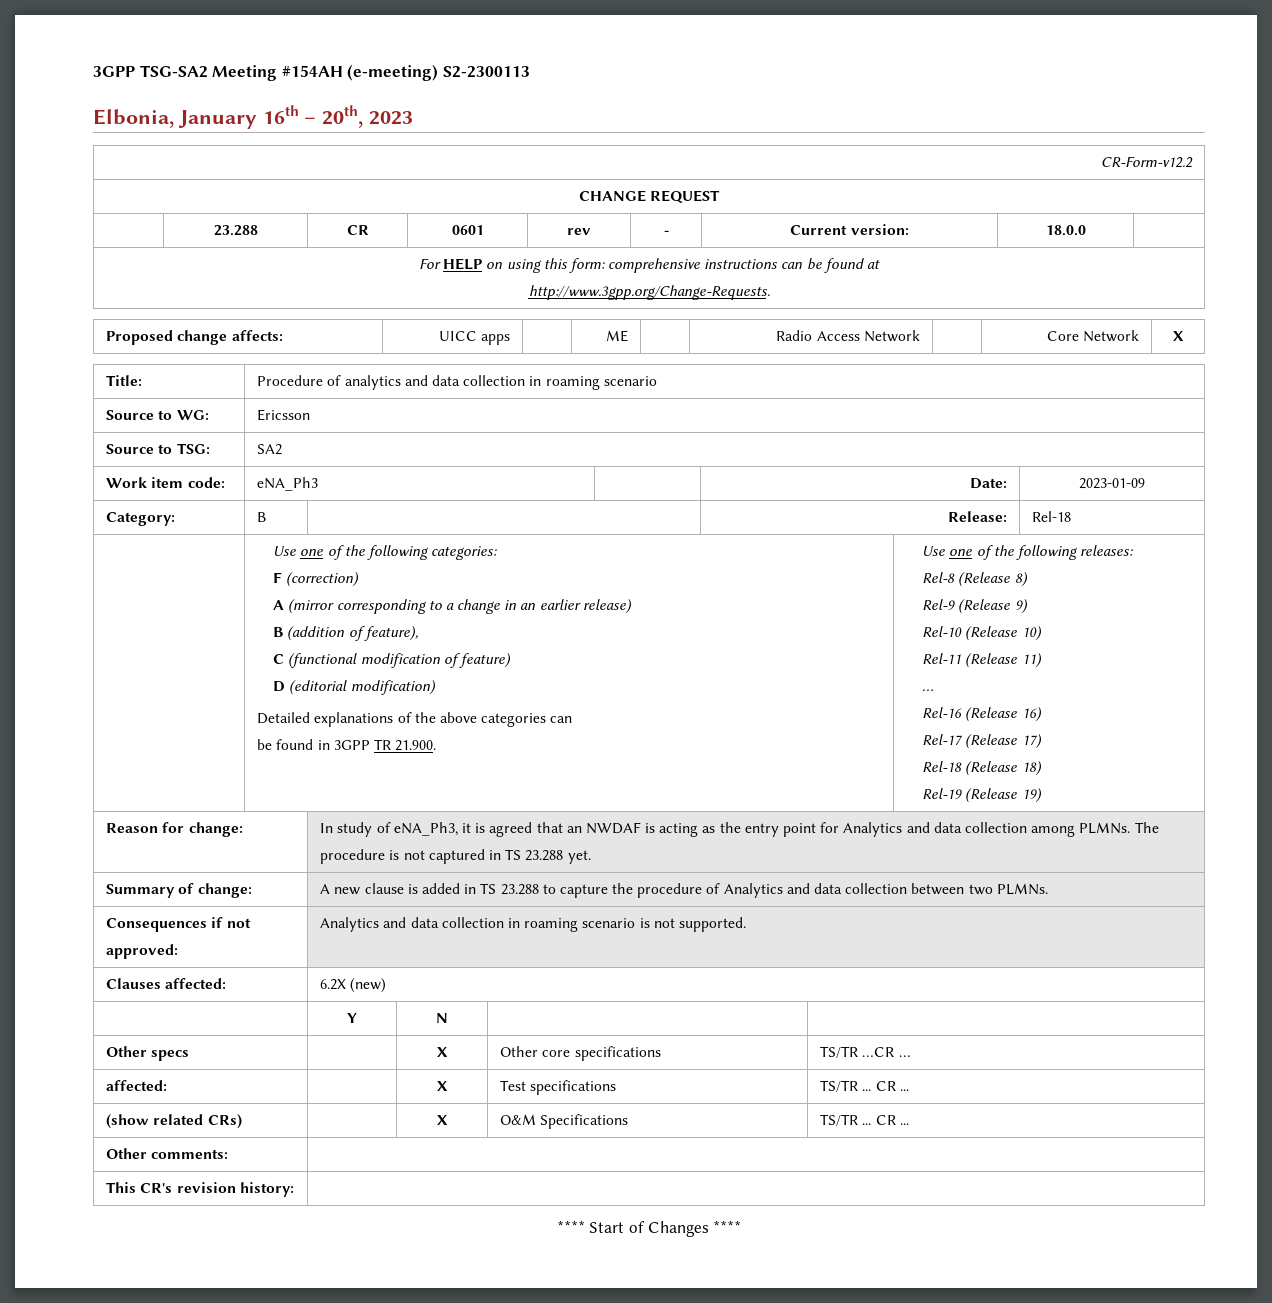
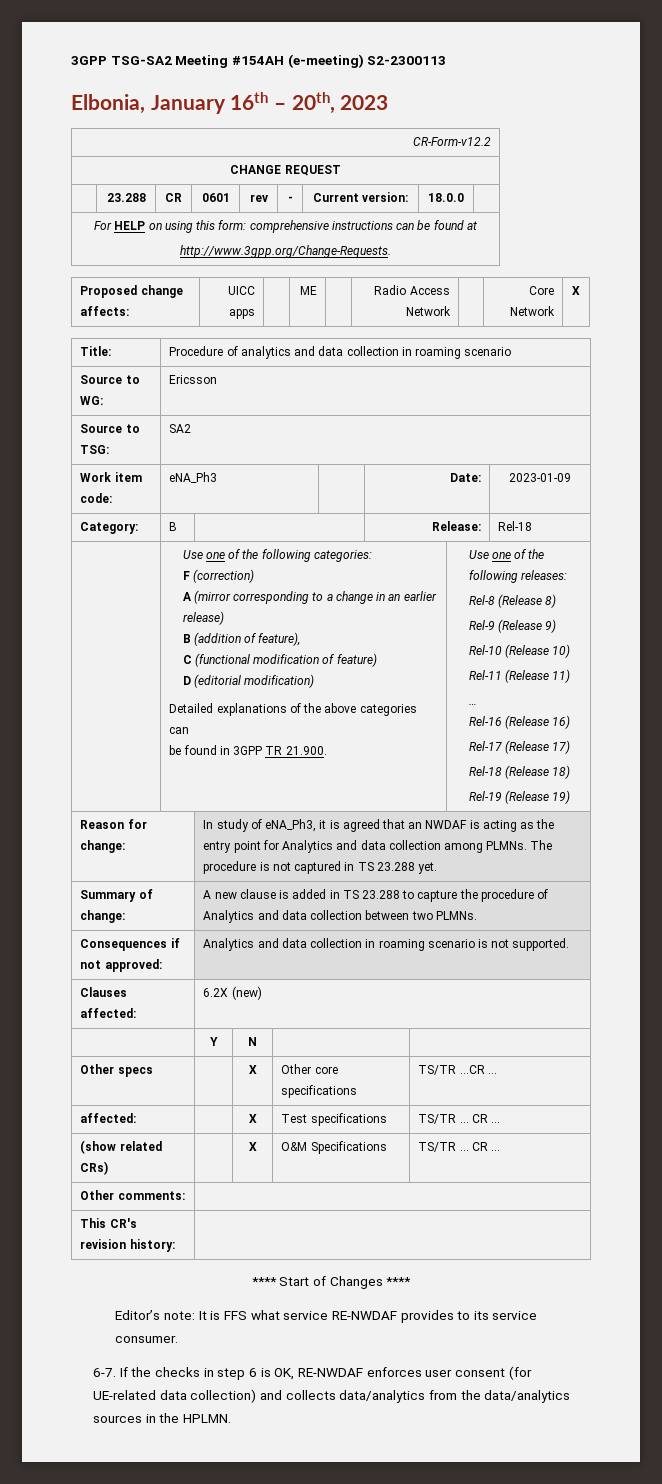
+ Editor’s note: It is FFS what service RE-NWDAF provides to its service consumer.
+ 6-7. If the checks in step 6 is OK, RE-NWDAF enforces user consent (for UE-related data collection) and collects data/analytics from the data/analytics sources in the HPLMN.

